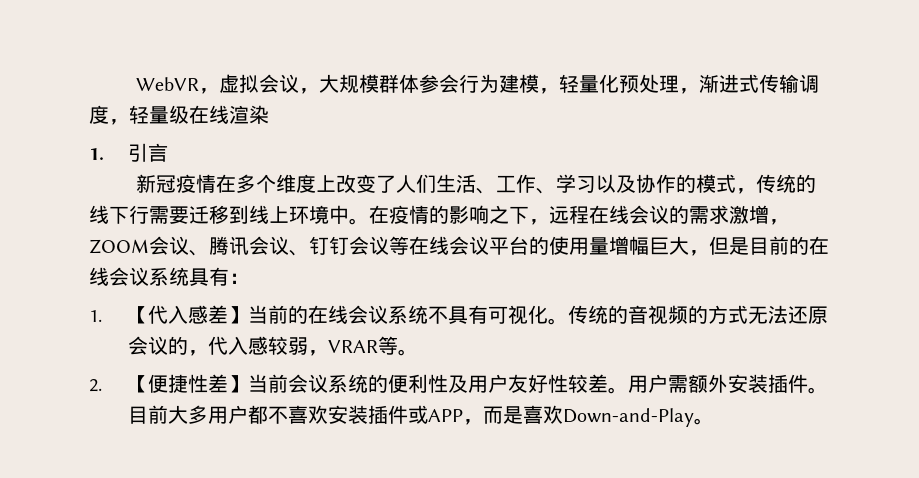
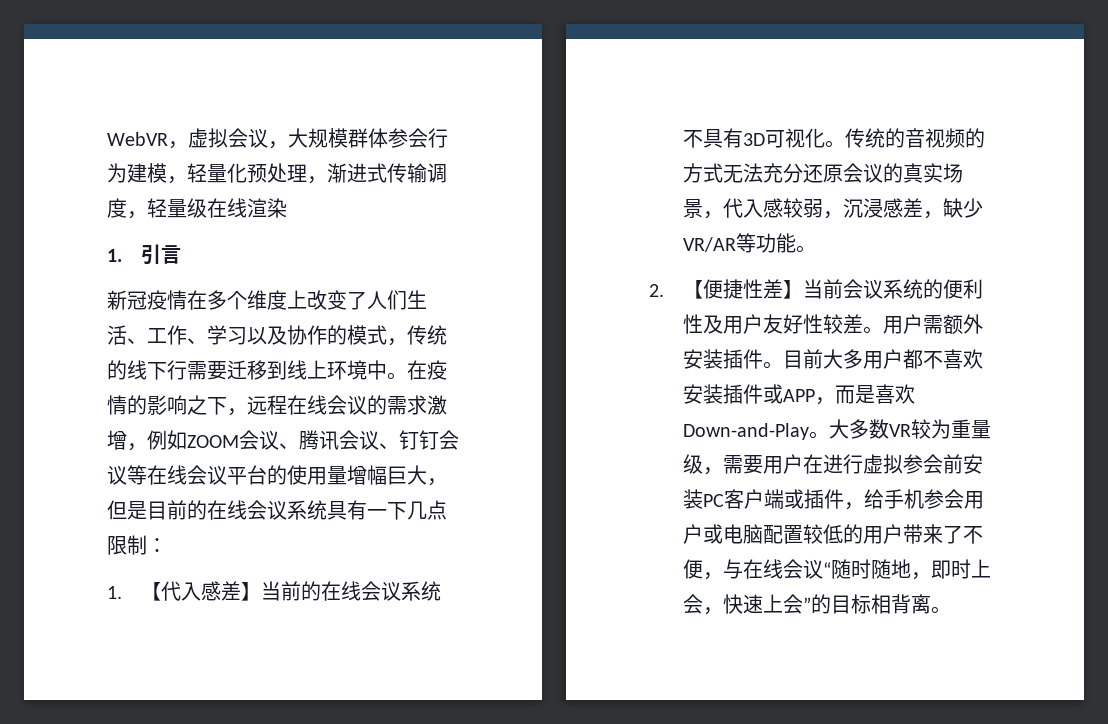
- 在疫情的影响之下，远程在线会议的需求激增，ZOOM会议、腾讯会议、钉钉会议等在线会议平台的使用量增幅巨大，但是目前的在线会议系统具有：
+ 在疫情的影响之下，远程在线会议的需求激增，例如ZOOM会议、腾讯会议、钉钉会议等在线会议平台的使用量增幅巨大，但是目前的在线会议系统具有一下几点限制：
- 1.【代入感差】当前的在线会议系统不具有可视化。
+ 1.【代入感差】当前的在线会议系统不具有3D可视化。
- 传统的音视频的方式无法还原会议的，代入感较弱，VRAR等。
+ 传统的音视频的方式无法充分还原会议的真实场景，代入感较弱，沉浸感差，缺少VR/AR等功能。
+ 大多数VR较为重量级，需要用户在进行虚拟参会前安装PC客户端或插件，给手机参会用户或电脑配置较低的用户带来了不便，与在线会议“随时随地，即时上会，快速上会”的目标相背离。

